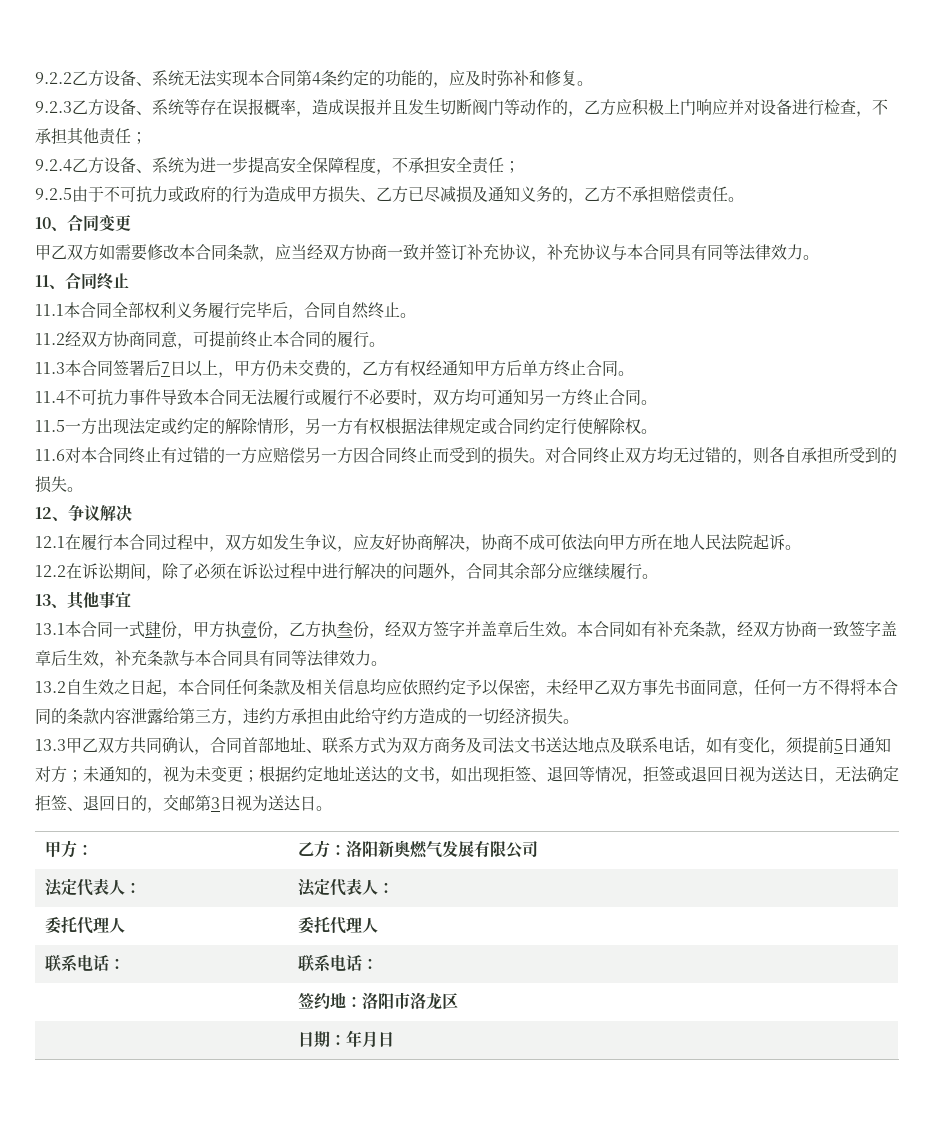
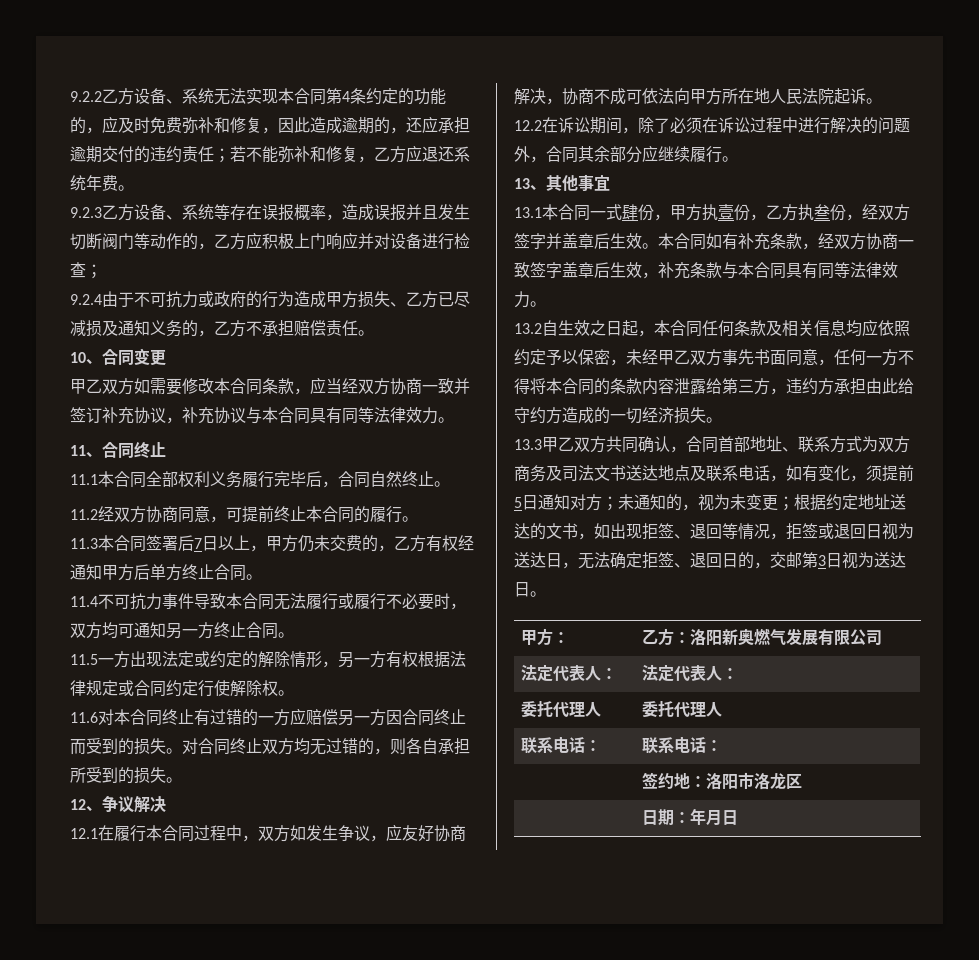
- 9.2.2乙方设备、系统无法实现本合同第4条约定的功能的，应及时弥补和修复。
+ 9.2.2乙方设备、系统无法实现本合同第4条约定的功能的，应及时免费弥补和修复，因此造成逾期的，还应承担逾期交付的违约责任；若不能弥补和修复，乙方应退还系统年费。
- 9.2.3乙方设备、系统等存在误报概率，造成误报并且发生切断阀门等动作的，乙方应积极上门响应并对设备进行检查，不承担其他责任；
- 9.2.4乙方设备、系统为进一步提高安全保障程度，不承担安全责任；
- 9.2.5由于不可抗力或政府的行为造成甲方损失、乙方已尽减损及通知义务的，乙方不承担赔偿责任。
+ 9.2.3乙方设备、系统等存在误报概率，造成误报并且发生切断阀门等动作的，乙方应积极上门响应并对设备进行检查；
+ 9.2.4由于不可抗力或政府的行为造成甲方损失、乙方已尽减损及通知义务的，乙方不承担赔偿责任。

